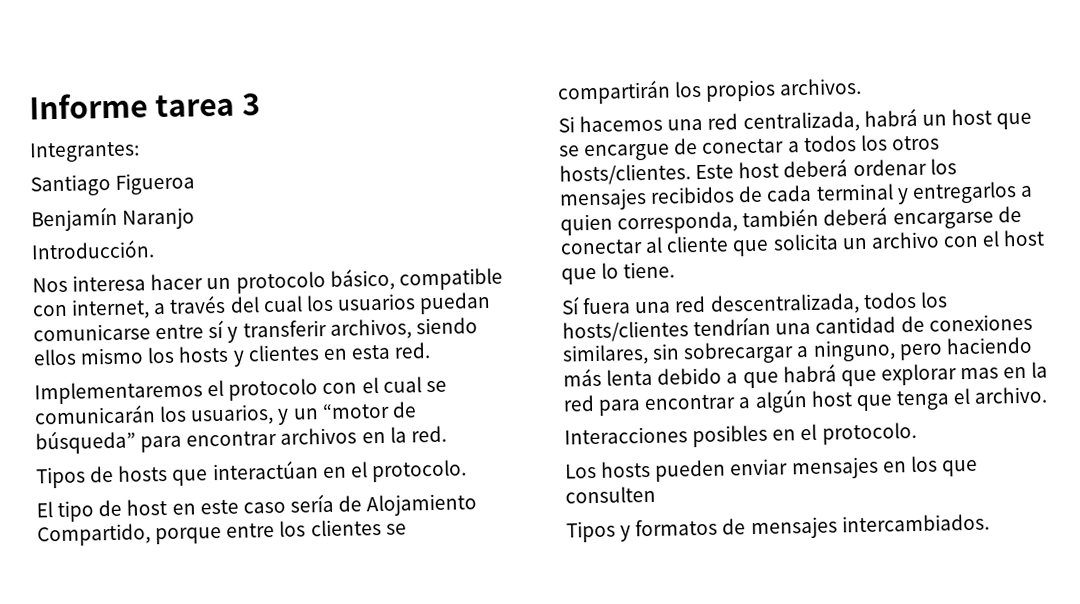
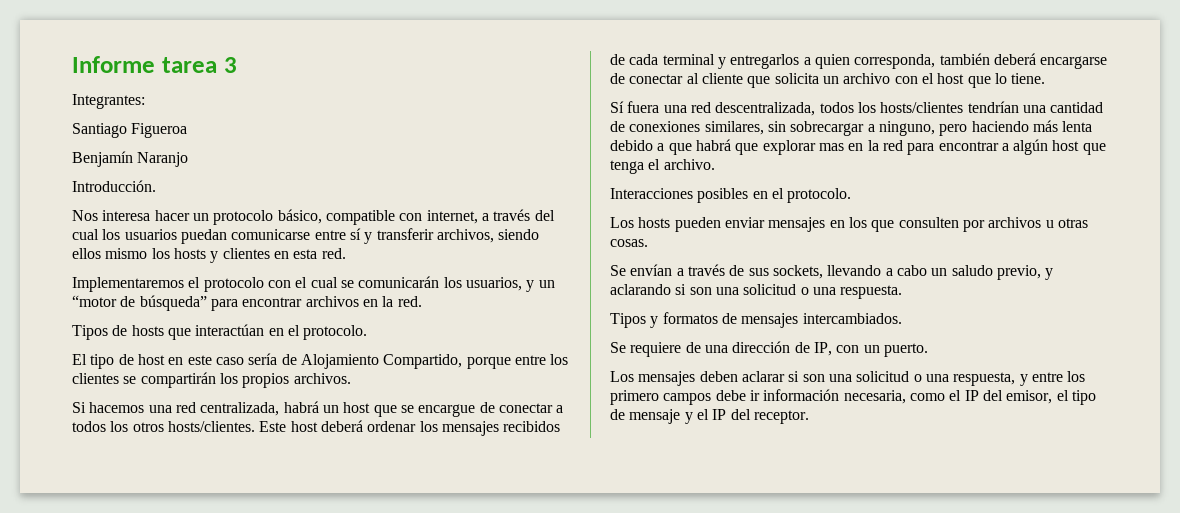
- Los hosts pueden enviar mensajes en los que consulten
+ Los hosts pueden enviar mensajes en los que consulten por archivos u otras cosas.
+ Se envían a través de sus sockets, llevando a cabo un saludo previo, y aclarando si son una solicitud o una respuesta.
+ Se requiere de una dirección de IP, con un puerto.
+ Los mensajes deben aclarar si son una solicitud o una respuesta, y entre los primero campos debe ir información necesaria, como el IP del emisor, el tipo de mensaje y el IP del receptor.

